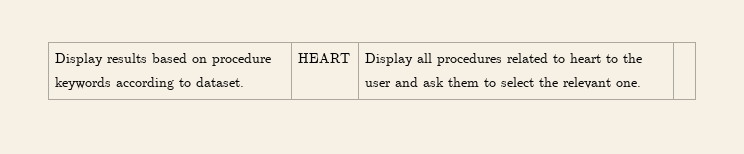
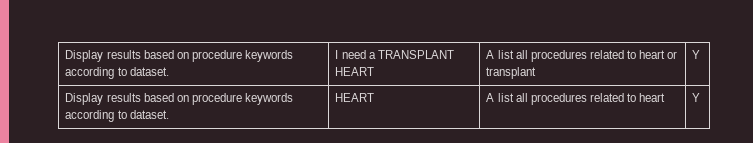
- Display results based on procedure keywords according to dataset. | HEART | Display all procedures related to heart to the user and ask them to select the relevant one. |
+ Display results based on procedure keywords according to dataset. | I need a TRANSPLANT HEART | A list all procedures related to heart or transplant | Y
+ Display results based on procedure keywords according to dataset. | HEART | A list all procedures related to heart | Y

